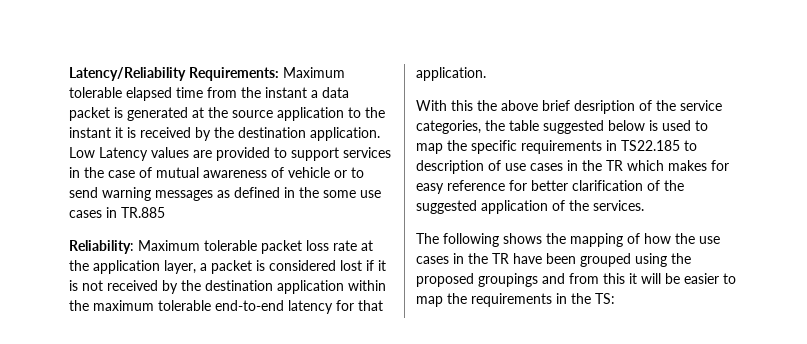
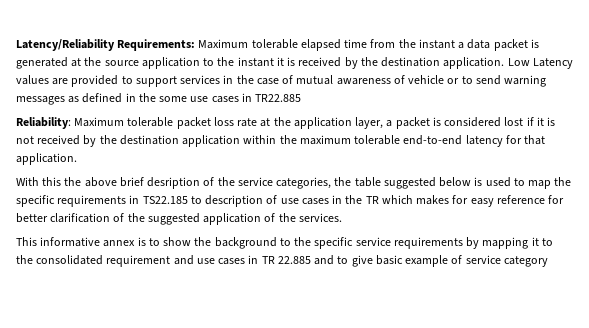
- Low Latency values are provided to support services in the case of mutual awareness of vehicle or to send warning messages as defined in the some use cases in TR.885
+ Low Latency values are provided to support services in the case of mutual awareness of vehicle or to send warning messages as defined in the some use cases in TR22.885
- The following shows the mapping of how the use cases in the TR have been grouped using the proposed groupings and from this it will be easier to map the requirements in the TS:
+ This informative annex is to show the background to the specific service requirements by mapping it to the consolidated requirement and use cases in TR 22.885 and to give basic example of service category

